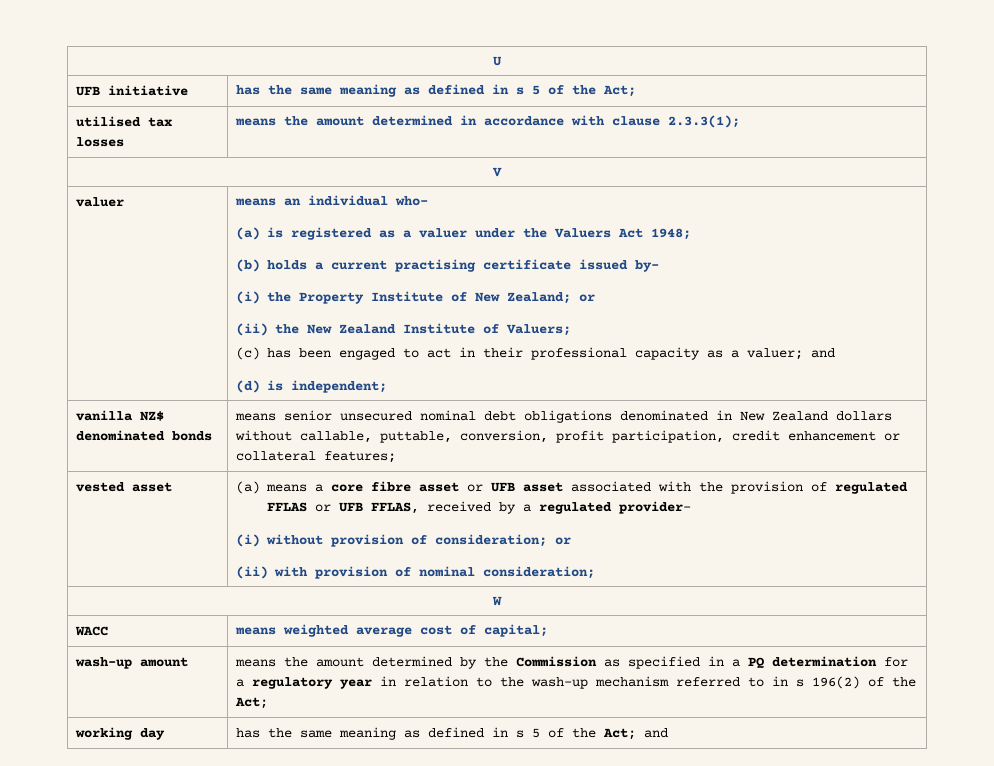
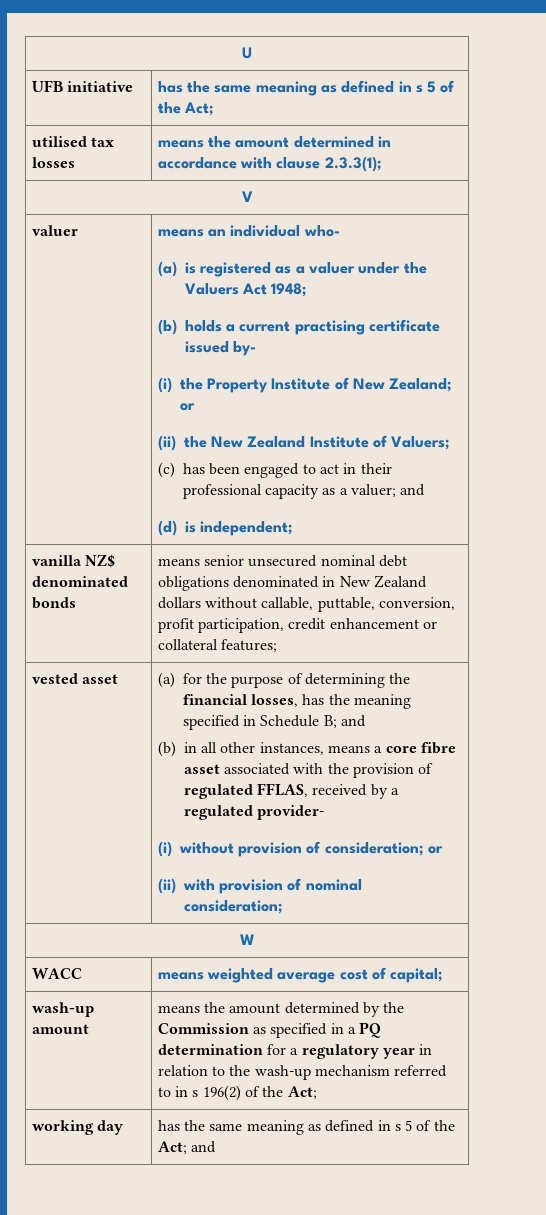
- (a) means a core fibre asset or UFB asset associated with the provision of regulated FFLAS or UFB FFLAS, received by a regulated provider-
+ (a) for the purpose of determining the financial losses, has the meaning specified in Schedule B; and
+ (b) in all other instances, means a core fibre asset associated with the provision of regulated FFLAS, received by a regulated provider-

